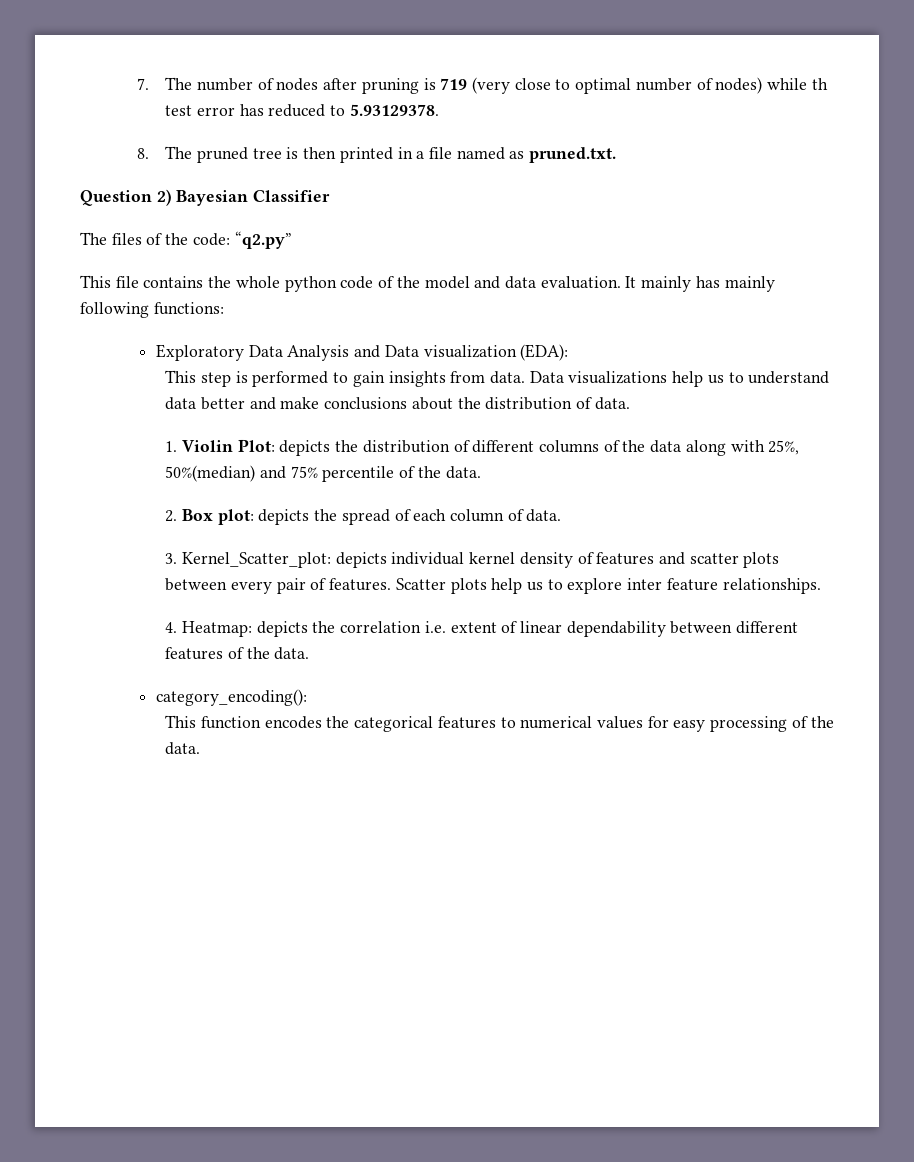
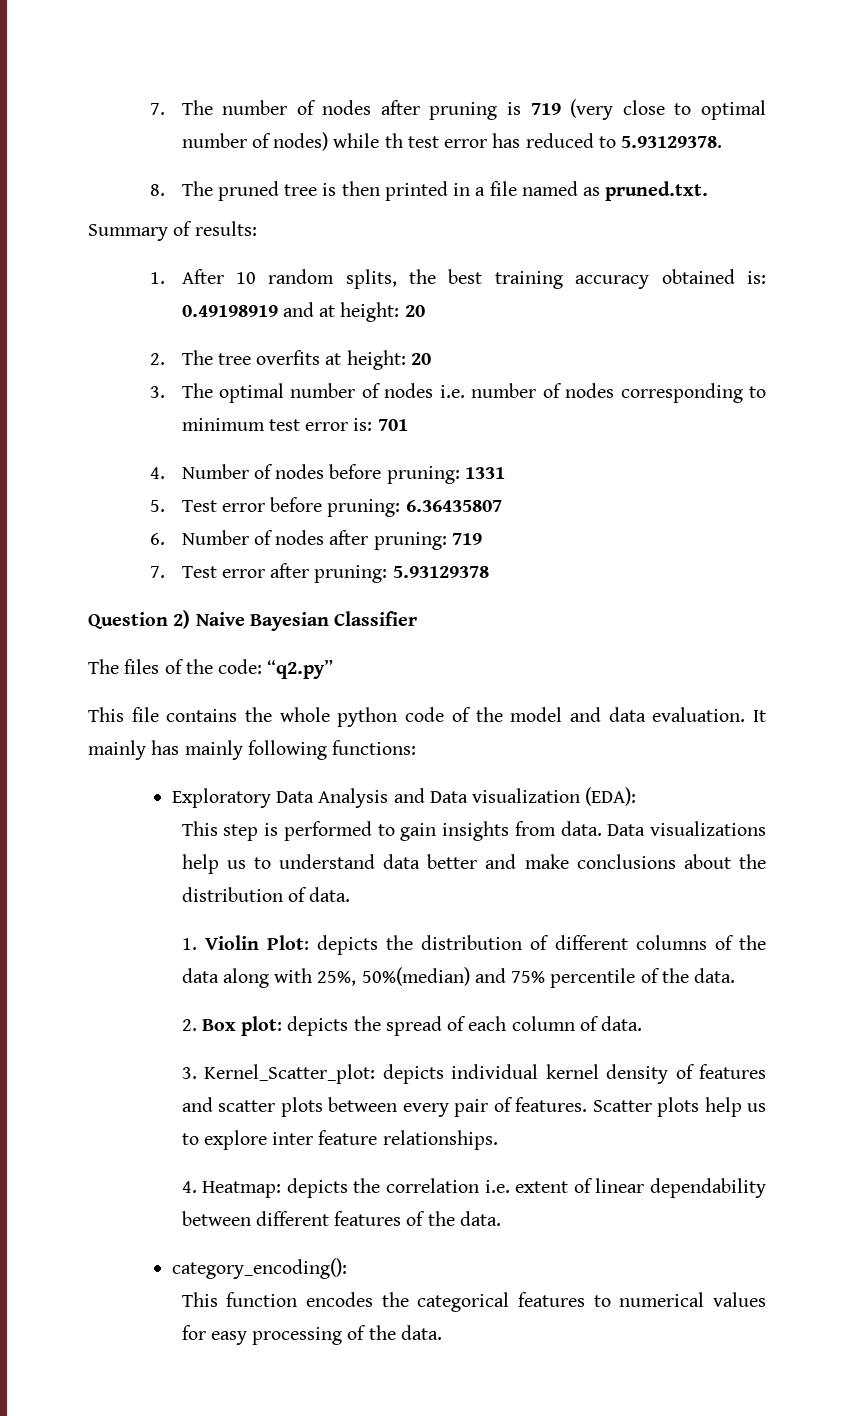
+ Summary of results:
+ 1. After 10 random splits, the best training accuracy obtained is: 0.49198919 and at height: 20
+ 2. The tree overfits at height: 20
+ 3. The optimal number of nodes i.e. number of nodes corresponding to minimum test error is: 701
+ 4. Number of nodes before pruning: 1331
+ 5. Test error before pruning: 6.36435807
+ 6. Number of nodes after pruning: 719
+ 7. Test error after pruning: 5.93129378
- Question 2) Bayesian Classifier
+ Question 2) Naive Bayesian Classifier

